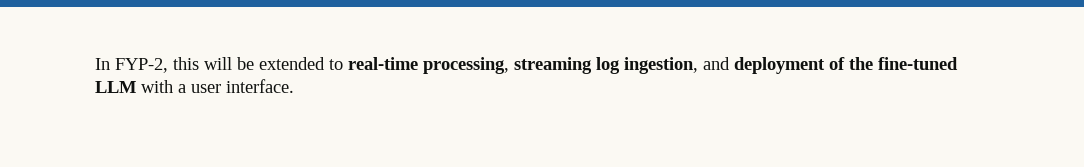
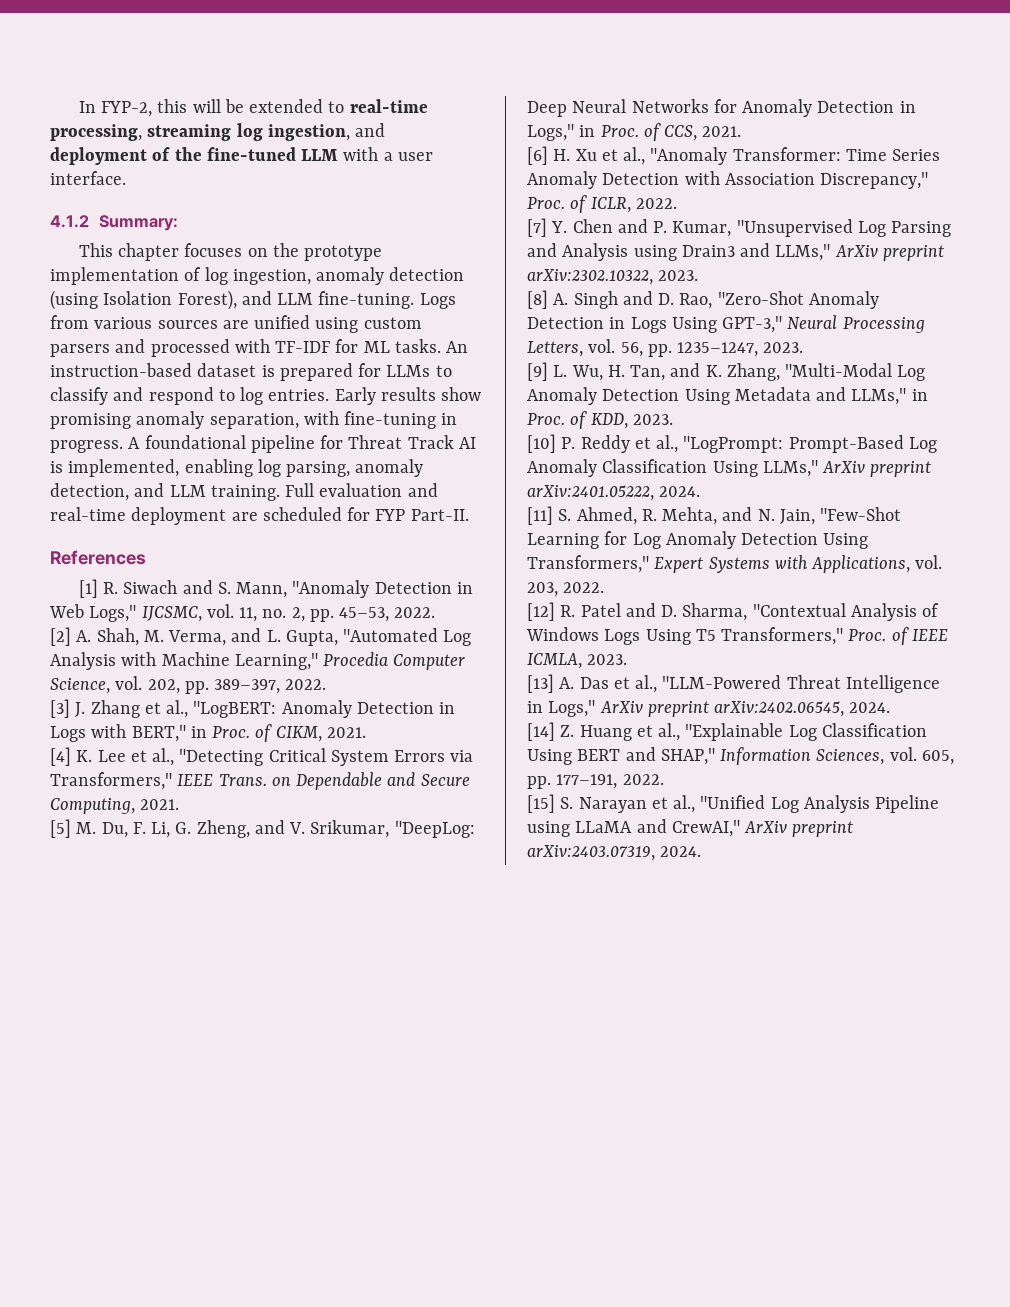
+ 4.1.2 Summary:
+ This chapter focuses on the prototype implementation of log ingestion, anomaly detection (using Isolation Forest), and LLM fine-tuning. Logs from various sources are unified using custom parsers and processed with TF-IDF for ML tasks. An instruction-based dataset is prepared for LLMs to classify and respond to log entries. Early results show promising anomaly separation, with fine-tuning in progress. A foundational pipeline for Threat Track AI is implemented, enabling log parsing, anomaly detection, and LLM training. Full evaluation and real-time deployment are scheduled for FYP Part-II.
+ References
+ [1] R. Siwach and S. Mann, "Anomaly Detection in Web Logs," IJCSMC, vol. 11, no. 2, pp. 45–53, 2022.
+ [2] A. Shah, M. Verma, and L. Gupta, "Automated Log Analysis with Machine Learning," Procedia Computer Science, vol. 202, pp. 389–397, 2022.
+ [3] J. Zhang et al., "LogBERT: Anomaly Detection in Logs with BERT," in Proc. of CIKM, 2021.
+ [4] K. Lee et al., "Detecting Critical System Errors via Transformers," IEEE Trans. on Dependable and Secure Computing, 2021.
+ [5] M. Du, F. Li, G. Zheng, and V. Srikumar, "DeepLog: Deep Neural Networks for Anomaly Detection in Logs," in Proc. of CCS, 2021.
+ [6] H. Xu et al., "Anomaly Transformer: Time Series Anomaly Detection with Association Discrepancy," Proc. of ICLR, 2022.
+ [7] Y. Chen and P. Kumar, "Unsupervised Log Parsing and Analysis using Drain3 and LLMs," ArXiv preprint arXiv:2302.10322, 2023.
+ [8] A. Singh and D. Rao, "Zero-Shot Anomaly Detection in Logs Using GPT-3," Neural Processing Letters, vol. 56, pp. 1235–1247, 2023.
+ [9] L. Wu, H. Tan, and K. Zhang, "Multi-Modal Log Anomaly Detection Using Metadata and LLMs," in Proc. of KDD, 2023.
+ [10] P. Reddy et al., "LogPrompt: Prompt-Based Log Anomaly Classification Using LLMs," ArXiv preprint arXiv:2401.05222, 2024.
+ [11] S. Ahmed, R. Mehta, and N. Jain, "Few-Shot Learning for Log Anomaly Detection Using Transformers," Expert Systems with Applications, vol. 203, 2022.
+ [12] R. Patel and D. Sharma, "Contextual Analysis of Windows Logs Using T5 Transformers," Proc. of IEEE ICMLA, 2023.
+ [13] A. Das et al., "LLM-Powered Threat Intelligence in Logs," ArXiv preprint arXiv:2402.06545, 2024.
+ [14] Z. Huang et al., "Explainable Log Classification Using BERT and SHAP," Information Sciences, vol. 605, pp. 177–191, 2022.
+ [15] S. Narayan et al., "Unified Log Analysis Pipeline using LLaMA and CrewAI," ArXiv preprint arXiv:2403.07319, 2024.

